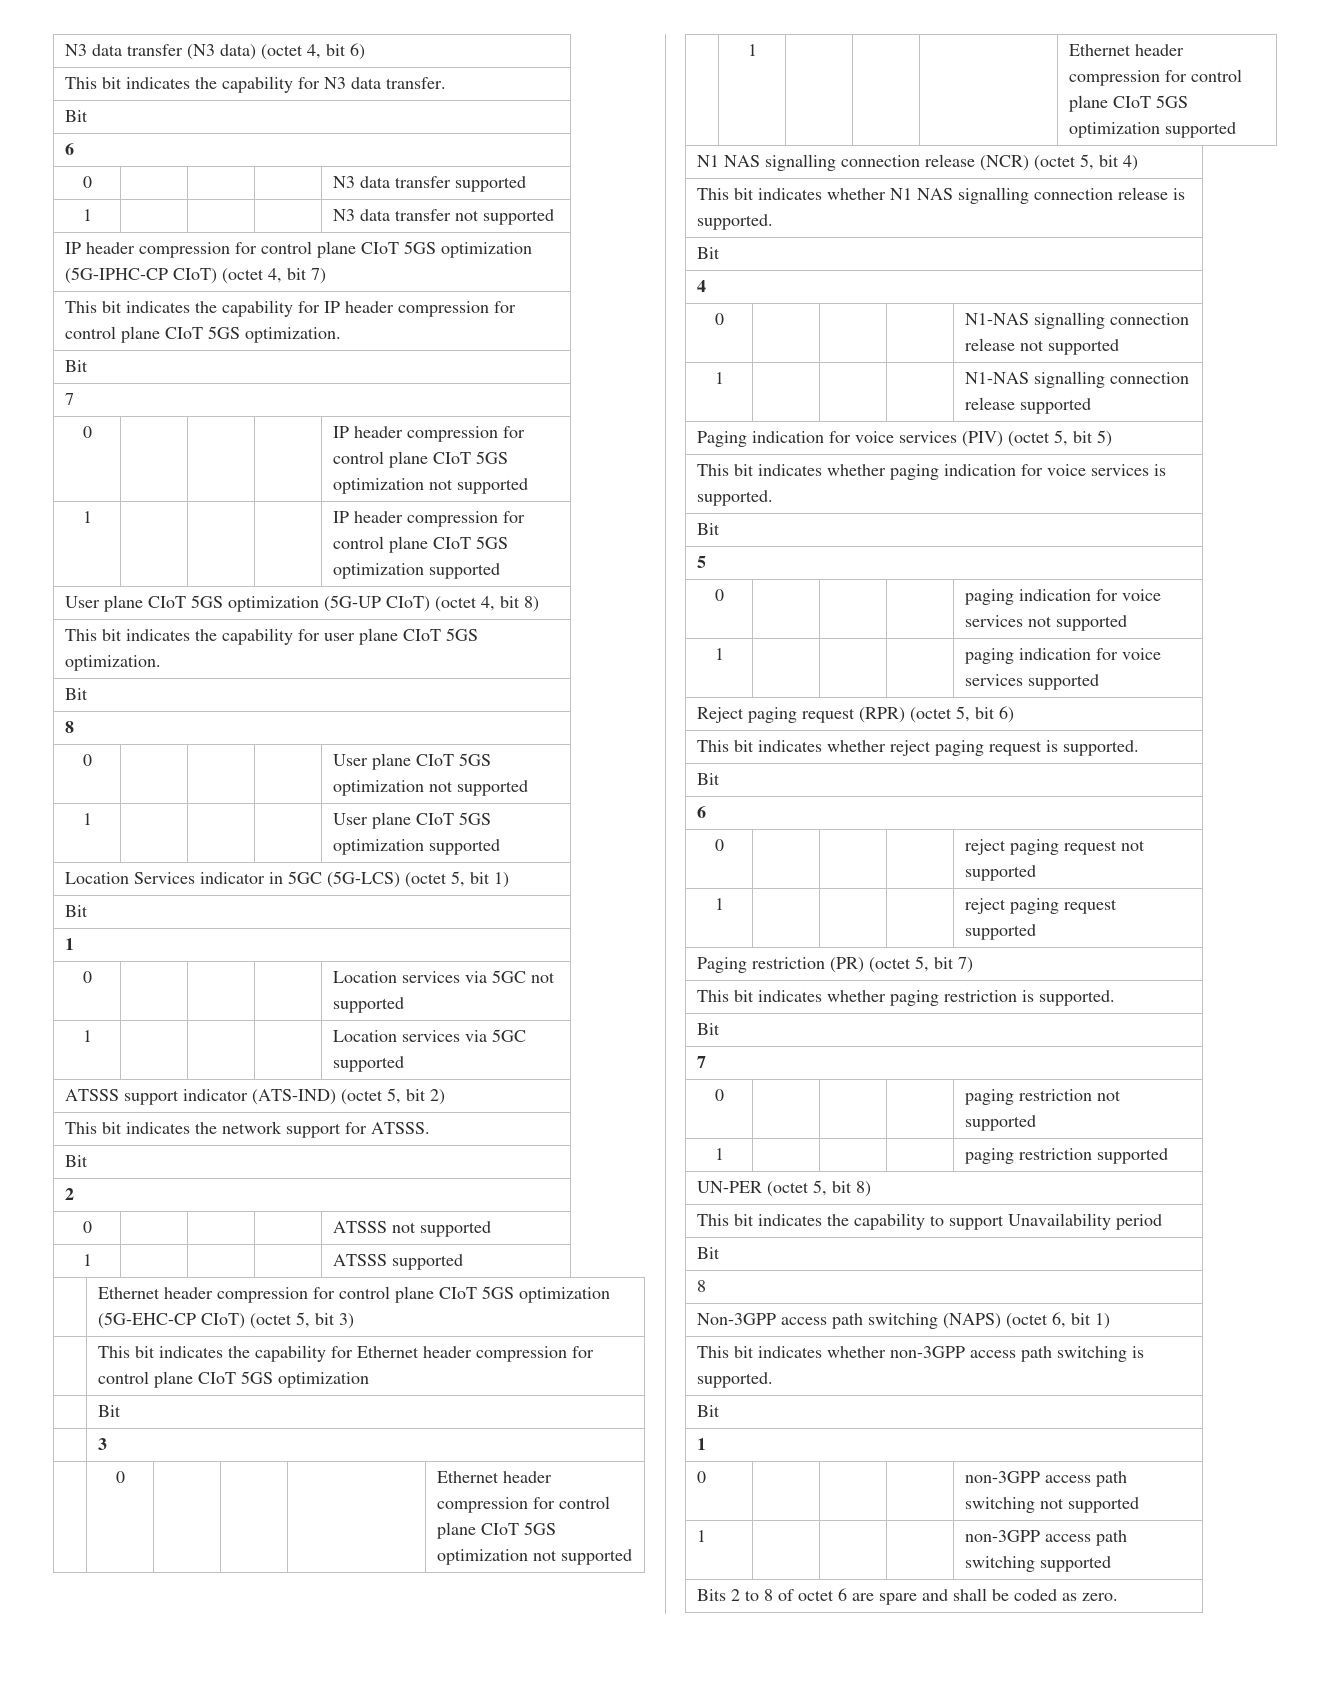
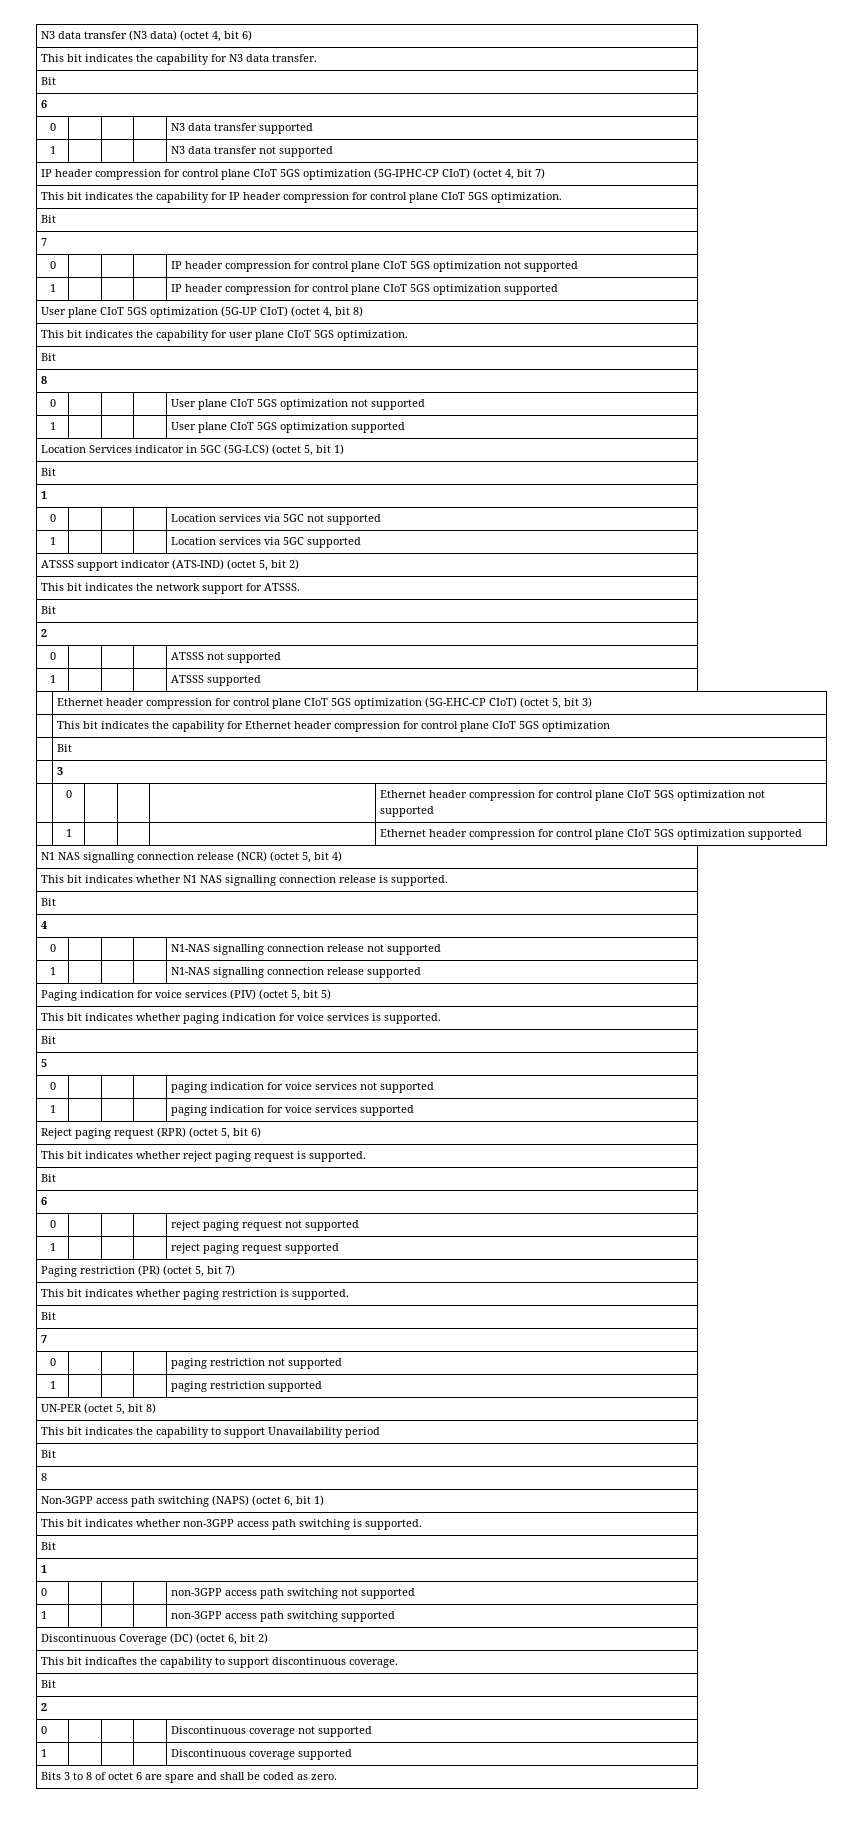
+ Discontinuous Coverage (DC) (octet 6, bit 2)
+ This bit indicaftes the capability to support discontinuous coverage.
+ Bit
+ 2
+ 0 | | | | Discontinuous coverage not supported
+ 1 | | | | Discontinuous coverage supported
- Bits 2 to 8 of octet 6 are spare and shall be coded as zero.
+ Bits 3 to 8 of octet 6 are spare and shall be coded as zero.

